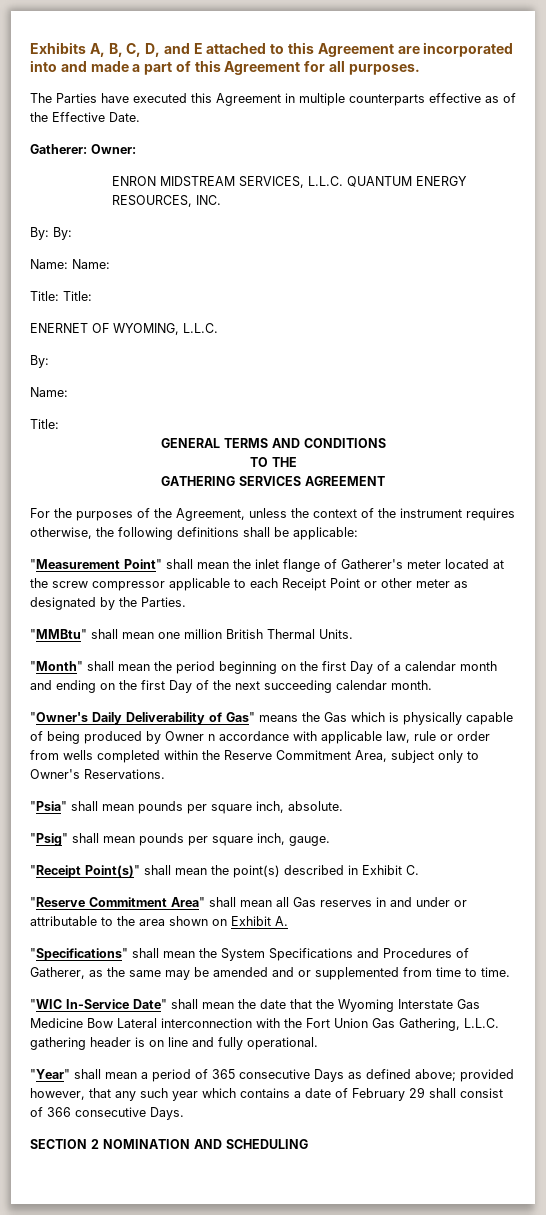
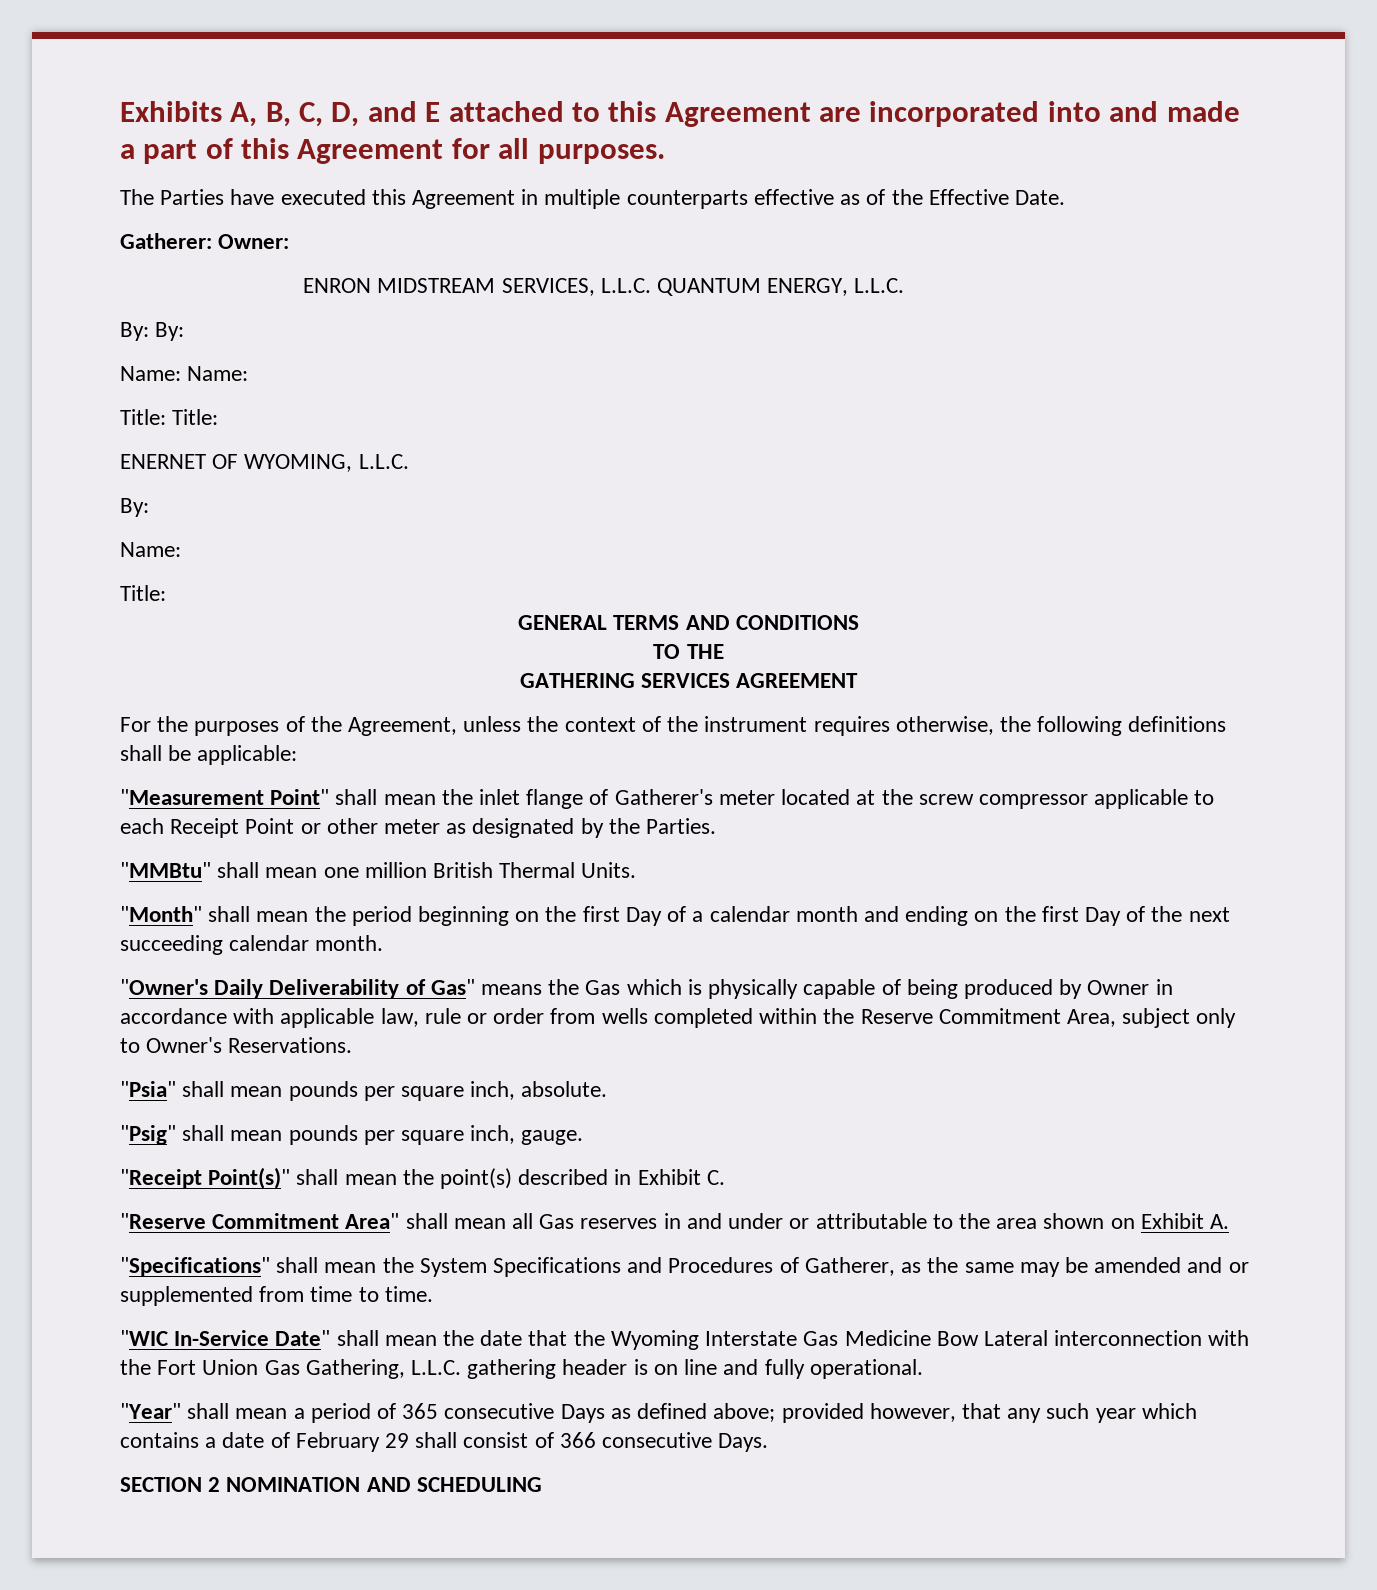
- ENRON MIDSTREAM SERVICES, L.L.C. QUANTUM ENERGY RESOURCES, INC.
+ ENRON MIDSTREAM SERVICES, L.L.C. QUANTUM ENERGY, L.L.C.
- "Owner's Daily Deliverability of Gas" means the Gas which is physically capable of being produced by Owner n accordance with applicable law, rule or order from wells completed within the Reserve Commitment Area, subject only to Owner's Reservations.
+ "Owner's Daily Deliverability of Gas" means the Gas which is physically capable of being produced by Owner in accordance with applicable law, rule or order from wells completed within the Reserve Commitment Area, subject only to Owner's Reservations.

